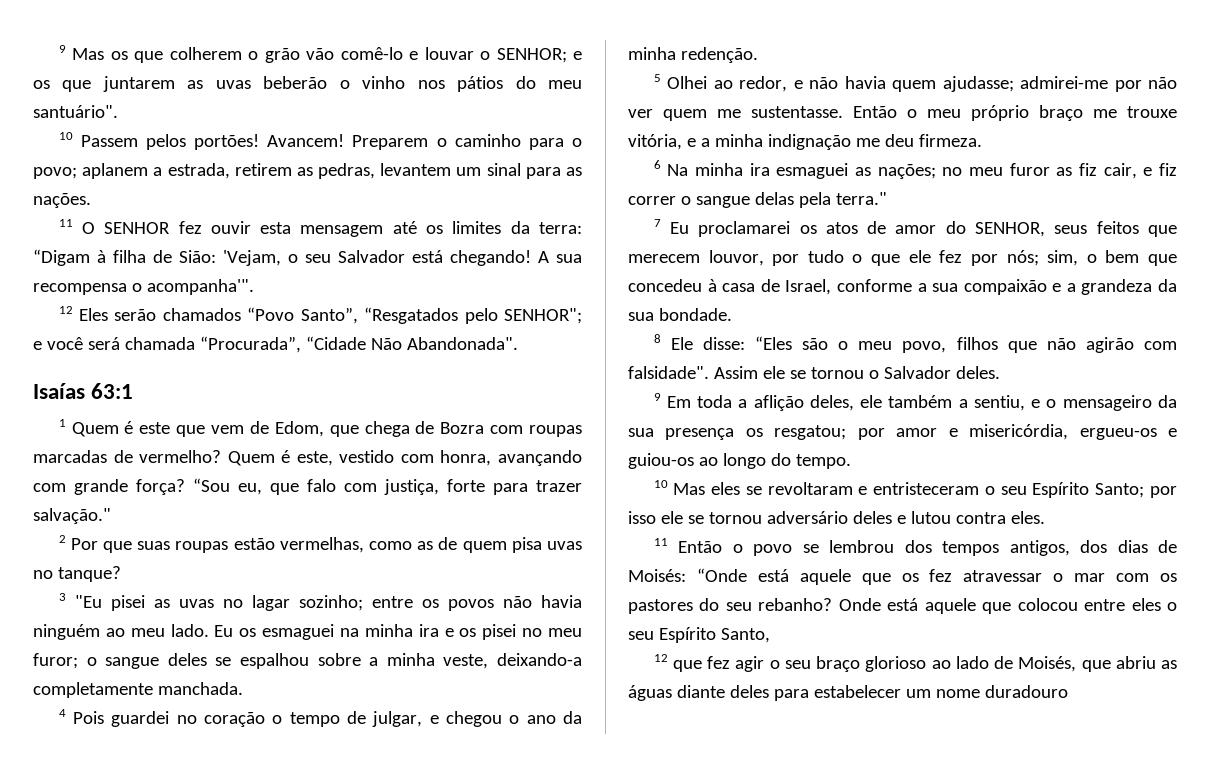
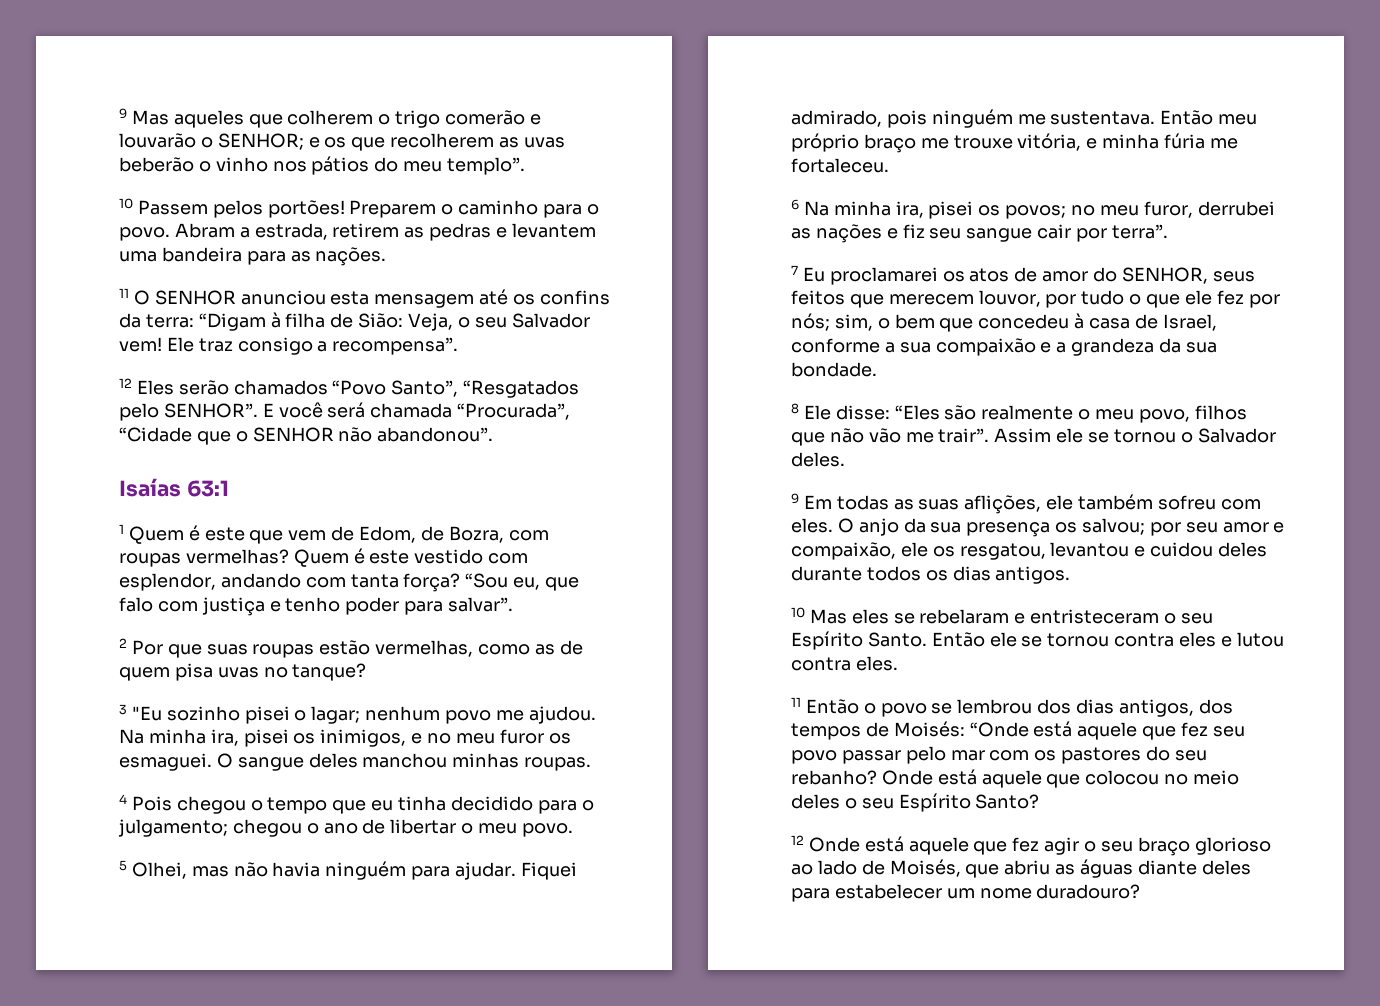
- 9 Mas os que colherem o grão vão comê-lo e louvar o SENHOR; e os que juntarem as uvas beberão o vinho nos pátios do meu santuário".
+ 9 Mas aqueles que colherem o trigo comerão e louvarão o SENHOR; e os que recolherem as uvas beberão o vinho nos pátios do meu templo”.
- Avancem!
- Preparem o caminho para o povo; aplanem a estrada, retirem as pedras, levantem um sinal para as nações.
+ Preparem o caminho para o povo. Abram a estrada, retirem as pedras e levantem uma bandeira para as nações.
- 11 O SENHOR fez ouvir esta mensagem até os limites da terra: “Digam à filha de Sião: 'Vejam, o seu Salvador está chegando! A sua recompensa o acompanha'".
+ 11 O SENHOR anunciou esta mensagem até os confins da terra: “Digam à filha de Sião: Veja, o seu Salvador vem! Ele traz consigo a recompensa”.
- 12 Eles serão chamados “Povo Santo”, “Resgatados pelo SENHOR"; e você será chamada “Procurada”, “Cidade Não Abandonada".
+ 12 Eles serão chamados “Povo Santo”, “Resgatados pelo SENHOR”. E você será chamada “Procurada”, “Cidade que o SENHOR não abandonou”.
- 1 Quem é este que vem de Edom, que chega de Bozra com roupas marcadas de vermelho? Quem é este, vestido com honra, avançando com grande força?
+ 1 Quem é este que vem de Edom, de Bozra, com roupas vermelhas? Quem é este vestido com esplendor, andando com tanta força?
- “Sou eu, que falo com justiça, forte para trazer salvação."
+ “Sou eu, que falo com justiça e tenho poder para salvar”.
- 3 "Eu pisei as uvas no lagar sozinho; entre os povos não havia ninguém ao meu lado. Eu os esmaguei na minha ira e os pisei no meu furor; o sangue deles se espalhou sobre a minha veste, deixando-a completamente manchada.
- 4 Pois guardei no coração o tempo de julgar, e chegou o ano da minha redenção.
- 5 Olhei ao redor, e não havia quem ajudasse; admirei-me por não ver quem me sustentasse. Então o meu próprio braço me trouxe vitória, e a minha indignação me deu firmeza.
- 6 Na minha ira esmaguei as nações; no meu furor as fiz cair, e fiz correr o sangue delas pela terra."
+ 3 "Eu sozinho pisei o lagar; nenhum povo me ajudou. Na minha ira, pisei os inimigos, e no meu furor os esmaguei. O sangue deles manchou minhas roupas.
+ 4 Pois chegou o tempo que eu tinha decidido para o julgamento; chegou o ano de libertar o meu povo.
+ 5 Olhei, mas não havia ninguém para ajudar. Fiquei admirado, pois ninguém me sustentava. Então meu próprio braço me trouxe vitória, e minha fúria me fortaleceu.
+ 6 Na minha ira, pisei os povos; no meu furor, derrubei as nações e fiz seu sangue cair por terra”.
- 8 Ele disse: “Eles são o meu povo, filhos que não agirão com falsidade".
+ 8 Ele disse: “Eles são realmente o meu povo, filhos que não vão me trair”.
- 9 Em toda a aflição deles, ele também a sentiu, e o mensageiro da sua presença os resgatou; por amor e misericórdia, ergueu-os e guiou-os ao longo do tempo.
+ 9 Em todas as suas aflições, ele também sofreu com eles. O anjo da sua presença os salvou; por seu amor e compaixão, ele os resgatou, levantou e cuidou deles durante todos os dias antigos.
- 10 Mas eles se revoltaram e entristeceram o seu Espírito Santo; por isso ele se tornou adversário deles e lutou contra eles.
+ 10 Mas eles se rebelaram e entristeceram o seu Espírito Santo. Então ele se tornou contra eles e lutou contra eles.
- 11 Então o povo se lembrou dos tempos antigos, dos dias de Moisés: “Onde está aquele que os fez atravessar o mar com os pastores do seu rebanho?
+ 11 Então o povo se lembrou dos dias antigos, dos tempos de Moisés: “Onde está aquele que fez seu povo passar pelo mar com os pastores do seu rebanho?
- Onde está aquele que colocou entre eles o seu Espírito Santo,
- 12 que fez agir o seu braço glorioso ao lado de Moisés, que abriu as águas diante deles para estabelecer um nome duradouro
+ Onde está aquele que colocou no meio deles o seu Espírito Santo?
+ 12 Onde está aquele que fez agir o seu braço glorioso ao lado de Moisés, que abriu as águas diante deles para estabelecer um nome duradouro?

